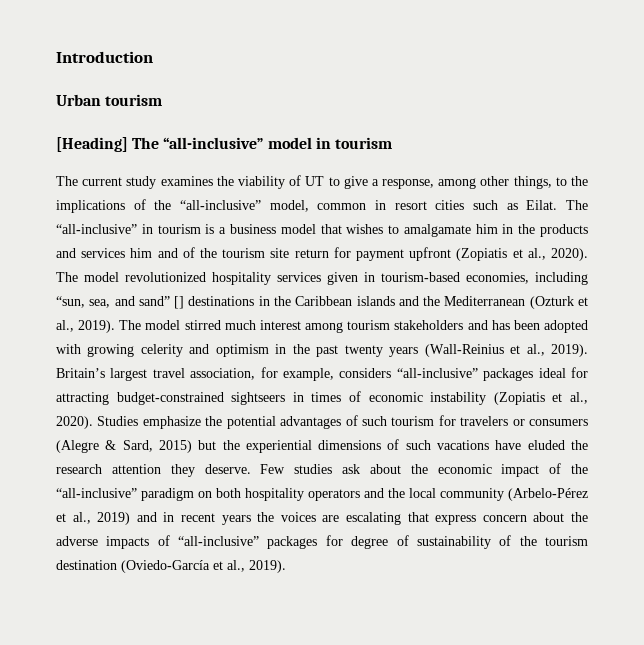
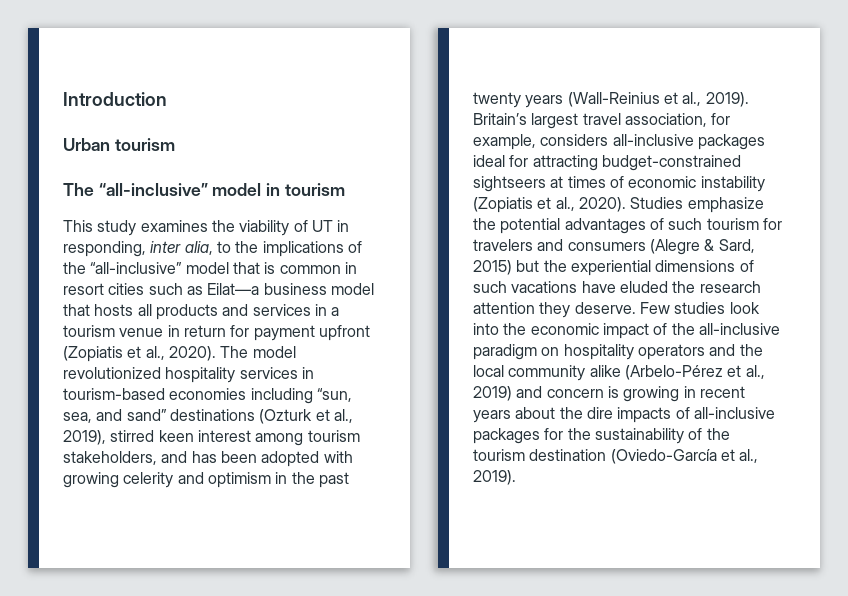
- [Heading] The “all-inclusive” model in tourism
+ The “all-inclusive” model in tourism
- The current study examines the viability of UT to give a response, among other things, to the implications of the “all-inclusive” model, common in resort cities such as Eilat. The “all-inclusive” in tourism is a business model that wishes to amalgamate him in the products and services him and of the tourism site return for payment upfront (Zopiatis et al., 2020).
+ This study examines the viability of UT in responding, inter alia, to the implications of the “all-inclusive” model that is common in resort cities such as Eilat—a business model that hosts all products and services in a tourism venue in return for payment upfront (Zopiatis et al., 2020).
- The model revolutionized hospitality services given in tourism-based economies, including “sun, sea, and sand” [] destinations in the Caribbean islands and the Mediterranean (Ozturk et al., 2019). The model stirred much interest among tourism stakeholders and has been adopted with growing celerity and optimism in the past twenty years (Wall-Reinius et al., 2019).
+ The model revolutionized hospitality services in tourism-based economies including “sun, sea, and sand” destinations (Ozturk et al., 2019), stirred keen interest among tourism stakeholders, and has been adopted with growing celerity and optimism in the past twenty years (Wall-Reinius et al., 2019).
- Britain’s largest travel association, for example, considers “all-inclusive” packages ideal for attracting budget-constrained sightseers in times of economic instability (Zopiatis et al., 2020).
+ Britain’s largest travel association, for example, considers all-inclusive packages ideal for attracting budget-constrained sightseers at times of economic instability (Zopiatis et al., 2020).
- Studies emphasize the potential advantages of such tourism for travelers or consumers (Alegre & Sard, 2015) but the experiential dimensions of such vacations have eluded the research attention they deserve.
+ Studies emphasize the potential advantages of such tourism for travelers and consumers (Alegre & Sard, 2015) but the experiential dimensions of such vacations have eluded the research attention they deserve.
- Few studies ask about the economic impact of the “all-inclusive” paradigm on both hospitality operators and the local community (Arbelo-Pérez et al., 2019) and in recent years the voices are escalating that express concern about the adverse impacts of “all-inclusive” packages for degree of sustainability of the tourism destination (Oviedo-García et al., 2019).
+ Few studies look into the economic impact of the all-inclusive paradigm on hospitality operators and the local community alike (Arbelo-Pérez et al., 2019) and concern is growing in recent years about the dire impacts of all-inclusive packages for the sustainability of the tourism destination (Oviedo-García et al., 2019).

